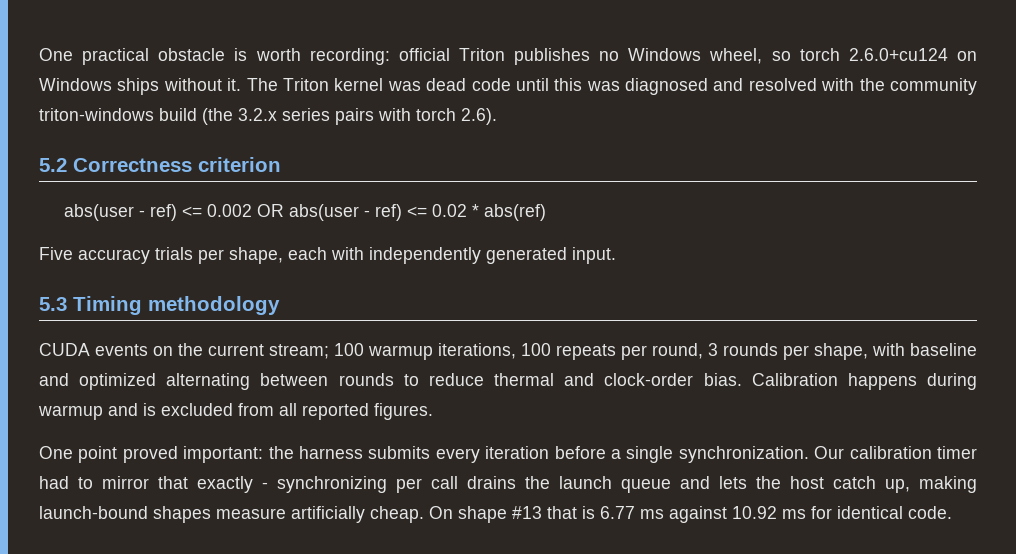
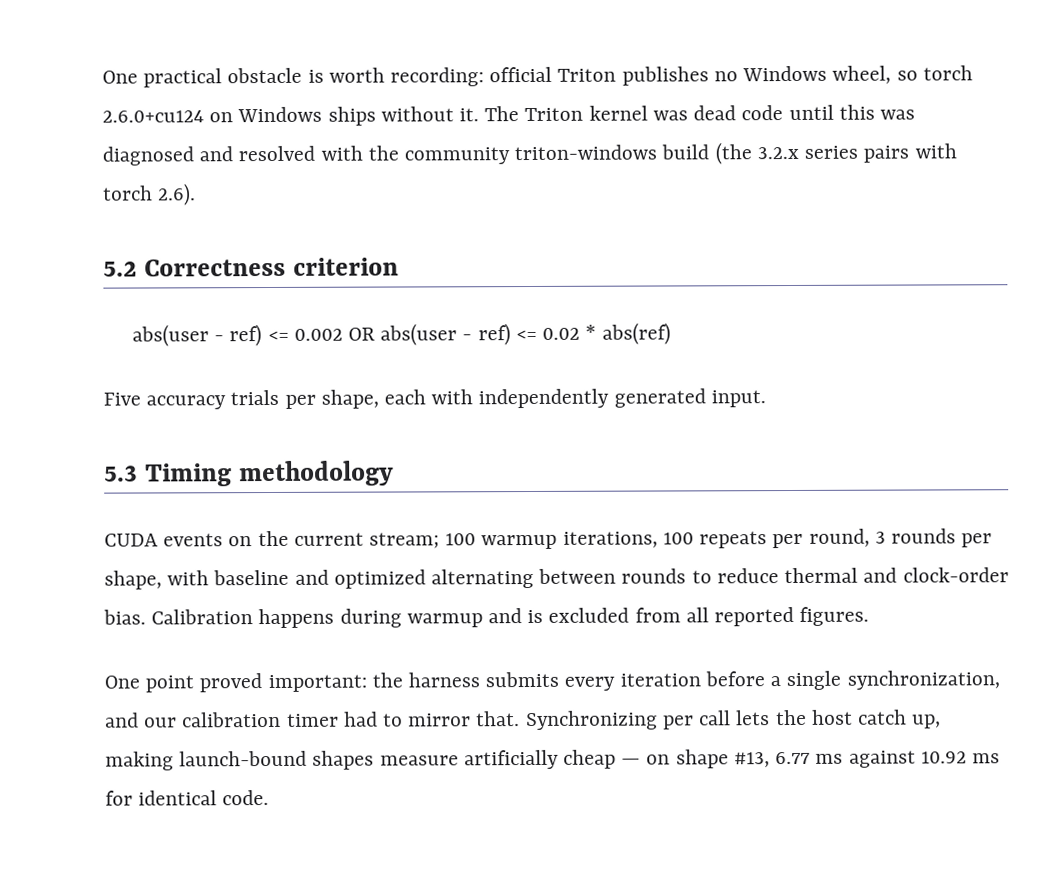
- One point proved important: the harness submits every iteration before a single synchronization. Our calibration timer had to mirror that exactly - synchronizing per call drains the launch queue and lets the host catch up, making launch-bound shapes measure artificially cheap. On shape #13 that is 6.77 ms against 10.92 ms for identical code.
+ One point proved important: the harness submits every iteration before a single synchronization, and our calibration timer had to mirror that. Synchronizing per call lets the host catch up, making launch-bound shapes measure artificially cheap — on shape #13, 6.77 ms against 10.92 ms for identical code.

